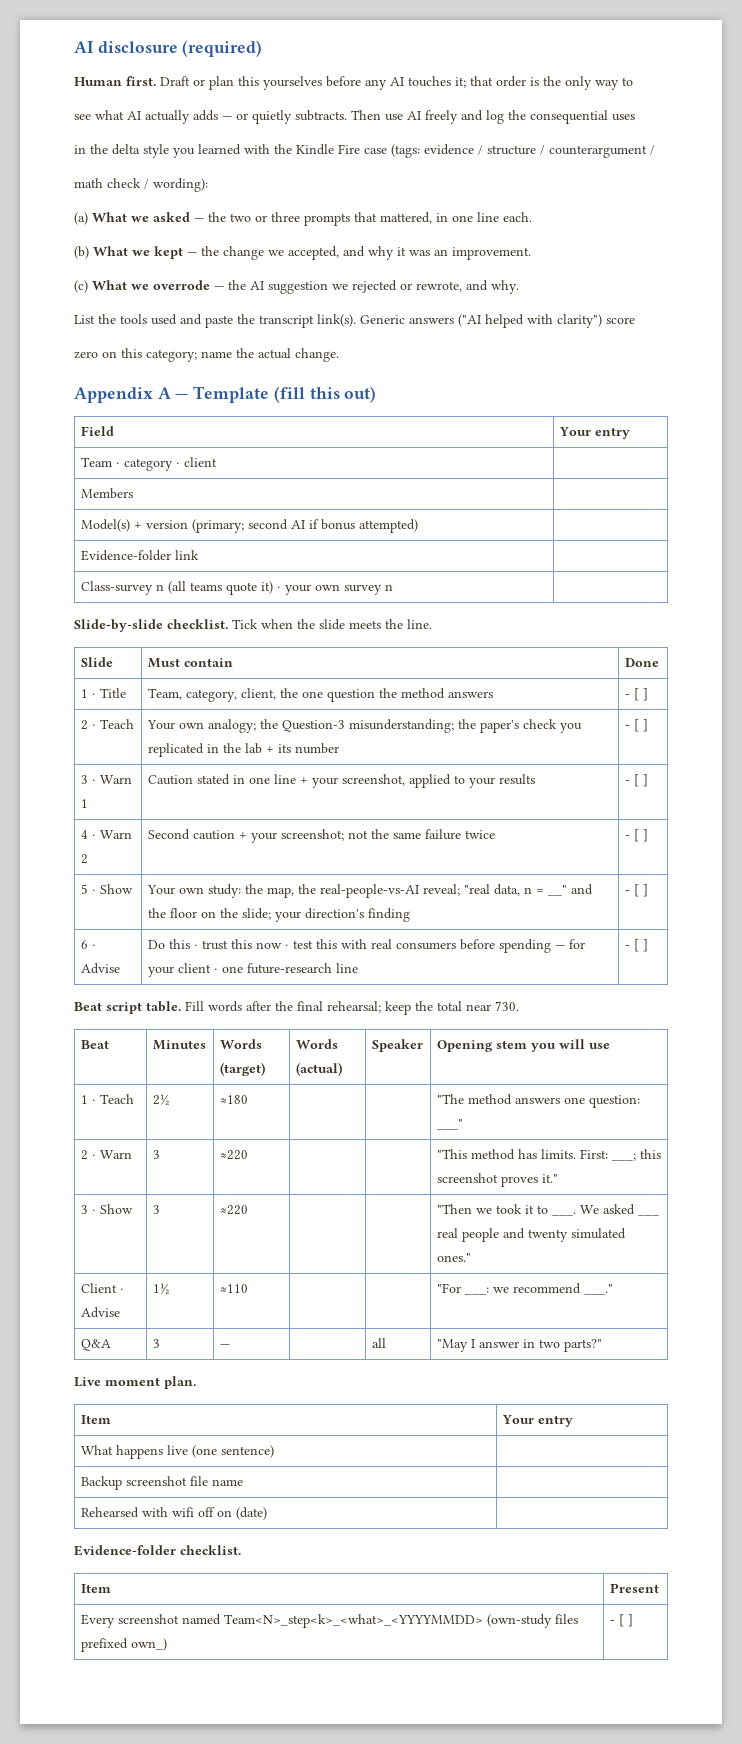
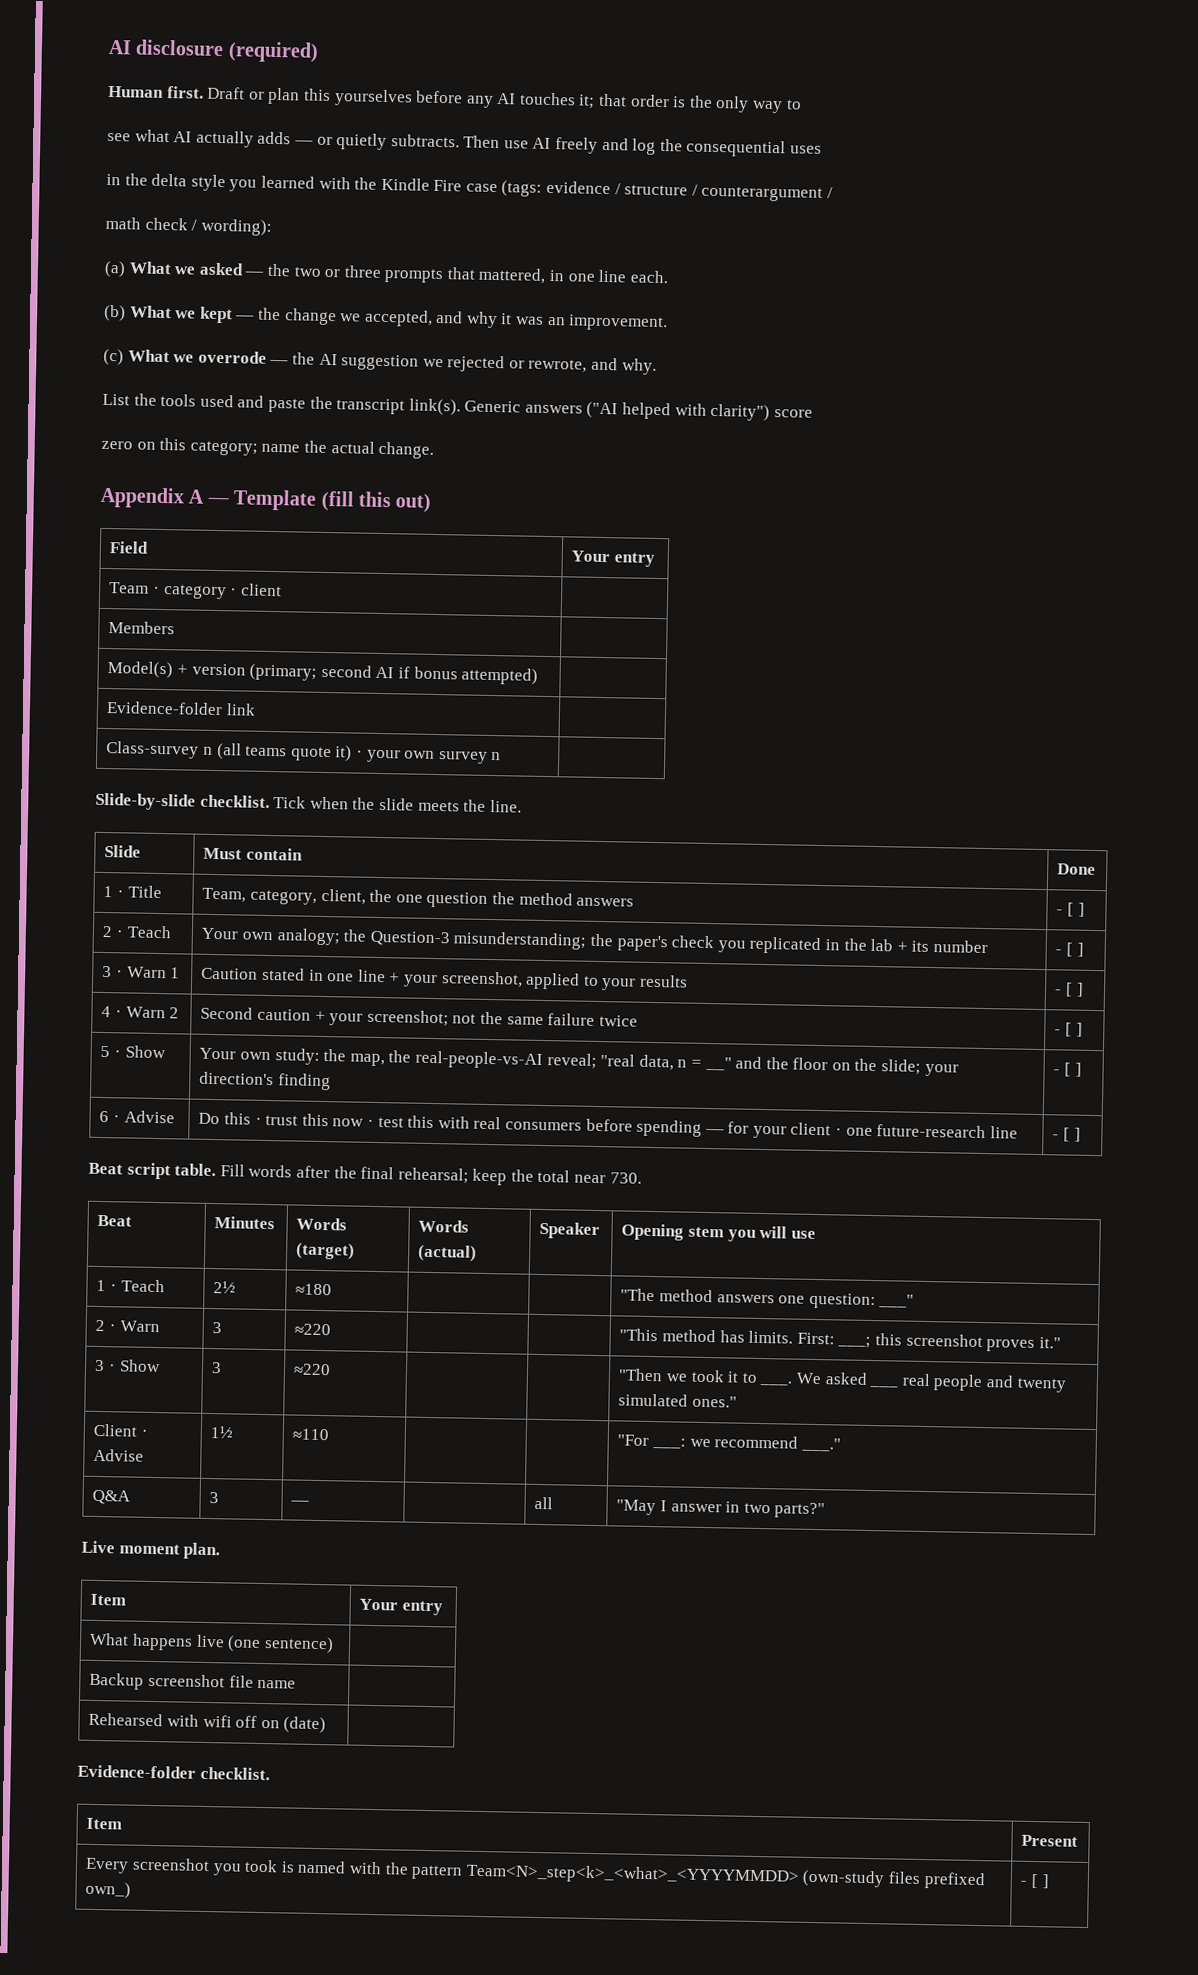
- Every screenshot named Team<N>_step<k>_<what>_<YYYYMMDD> (own-study files prefixed own_) | - [ ]
+ Every screenshot you took is named with the pattern Team<N>_step<k>_<what>_<YYYYMMDD> (own-study files prefixed own_) | - [ ]

